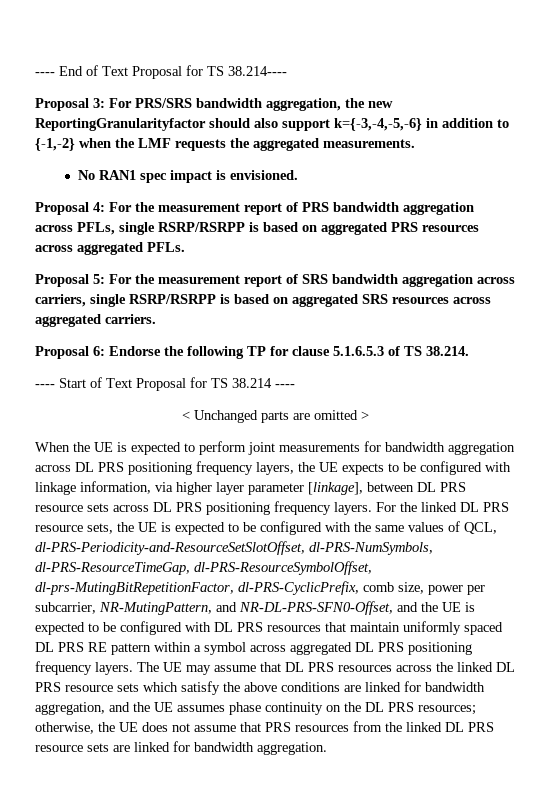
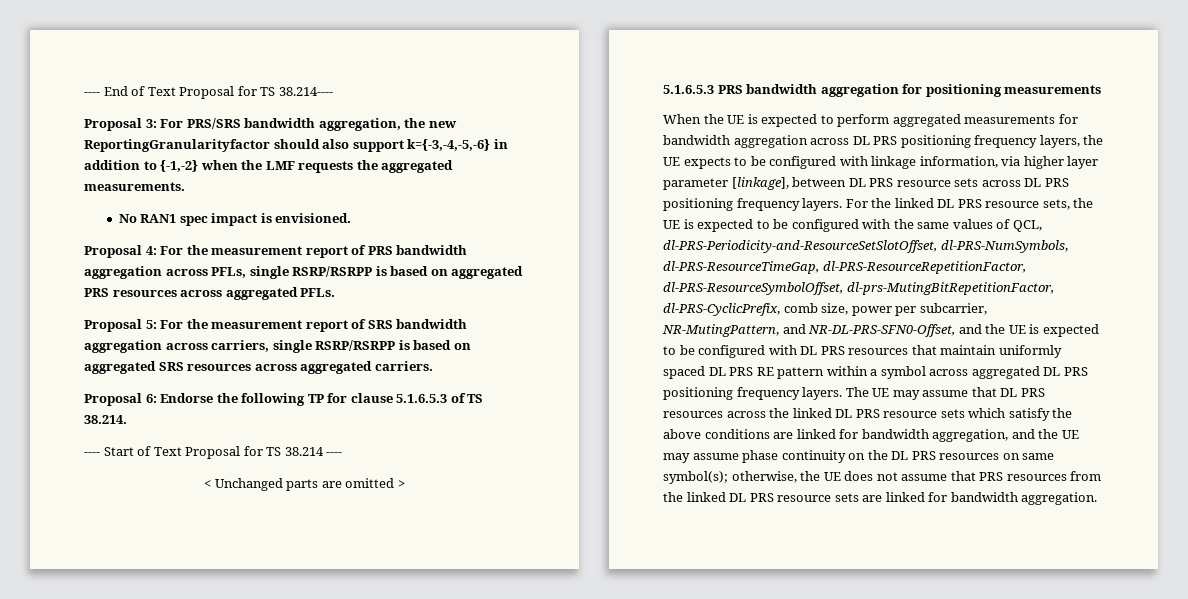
+ 5.1.6.5.3 PRS bandwidth aggregation for positioning measurements
- When the UE is expected to perform joint measurements for bandwidth aggregation across DL PRS positioning frequency layers, the UE expects to be configured with linkage information, via higher layer parameter [linkage], between DL PRS resource sets across DL PRS positioning frequency layers.
+ When the UE is expected to perform aggregated measurements for bandwidth aggregation across DL PRS positioning frequency layers, the UE expects to be configured with linkage information, via higher layer parameter [linkage], between DL PRS resource sets across DL PRS positioning frequency layers.
- For the linked DL PRS resource sets, the UE is expected to be configured with the same values of QCL, dl-PRS-Periodicity-and-ResourceSetSlotOffset, dl-PRS-NumSymbols, dl-PRS-ResourceTimeGap, dl-PRS-ResourceSymbolOffset, dl-prs-MutingBitRepetitionFactor, dl-PRS-CyclicPrefix, comb size, power per subcarrier, NR-MutingPattern, and NR-DL-PRS-SFN0-Offset, and the UE is expected to be configured with DL PRS resources that maintain uniformly spaced DL PRS RE pattern within a symbol across aggregated DL PRS positioning frequency layers.
+ For the linked DL PRS resource sets, the UE is expected to be configured with the same values of QCL, dl-PRS-Periodicity-and-ResourceSetSlotOffset, dl-PRS-NumSymbols, dl-PRS-ResourceTimeGap, dl-PRS-ResourceRepetitionFactor, dl-PRS-ResourceSymbolOffset, dl-prs-MutingBitRepetitionFactor, dl-PRS-CyclicPrefix, comb size, power per subcarrier, NR-MutingPattern, and NR-DL-PRS-SFN0-Offset, and the UE is expected to be configured with DL PRS resources that maintain uniformly spaced DL PRS RE pattern within a symbol across aggregated DL PRS positioning frequency layers.
- The UE may assume that DL PRS resources across the linked DL PRS resource sets which satisfy the above conditions are linked for bandwidth aggregation, and the UE assumes phase continuity on the DL PRS resources; otherwise, the UE does not assume that PRS resources from the linked DL PRS resource sets are linked for bandwidth aggregation.
+ The UE may assume that DL PRS resources across the linked DL PRS resource sets which satisfy the above conditions are linked for bandwidth aggregation, and the UE may assume phase continuity on the DL PRS resources on same symbol(s); otherwise, the UE does not assume that PRS resources from the linked DL PRS resource sets are linked for bandwidth aggregation.

